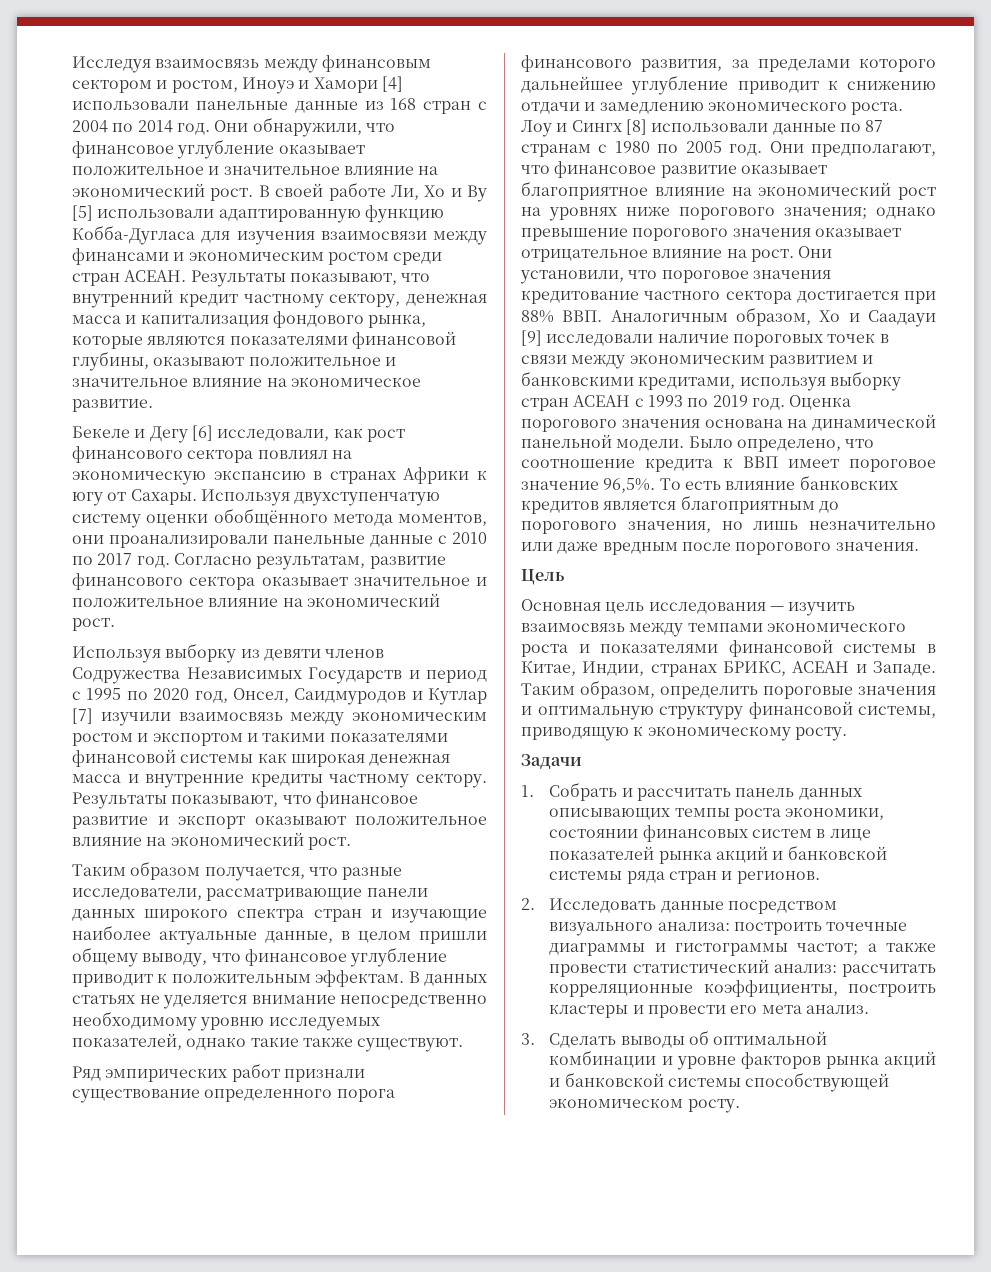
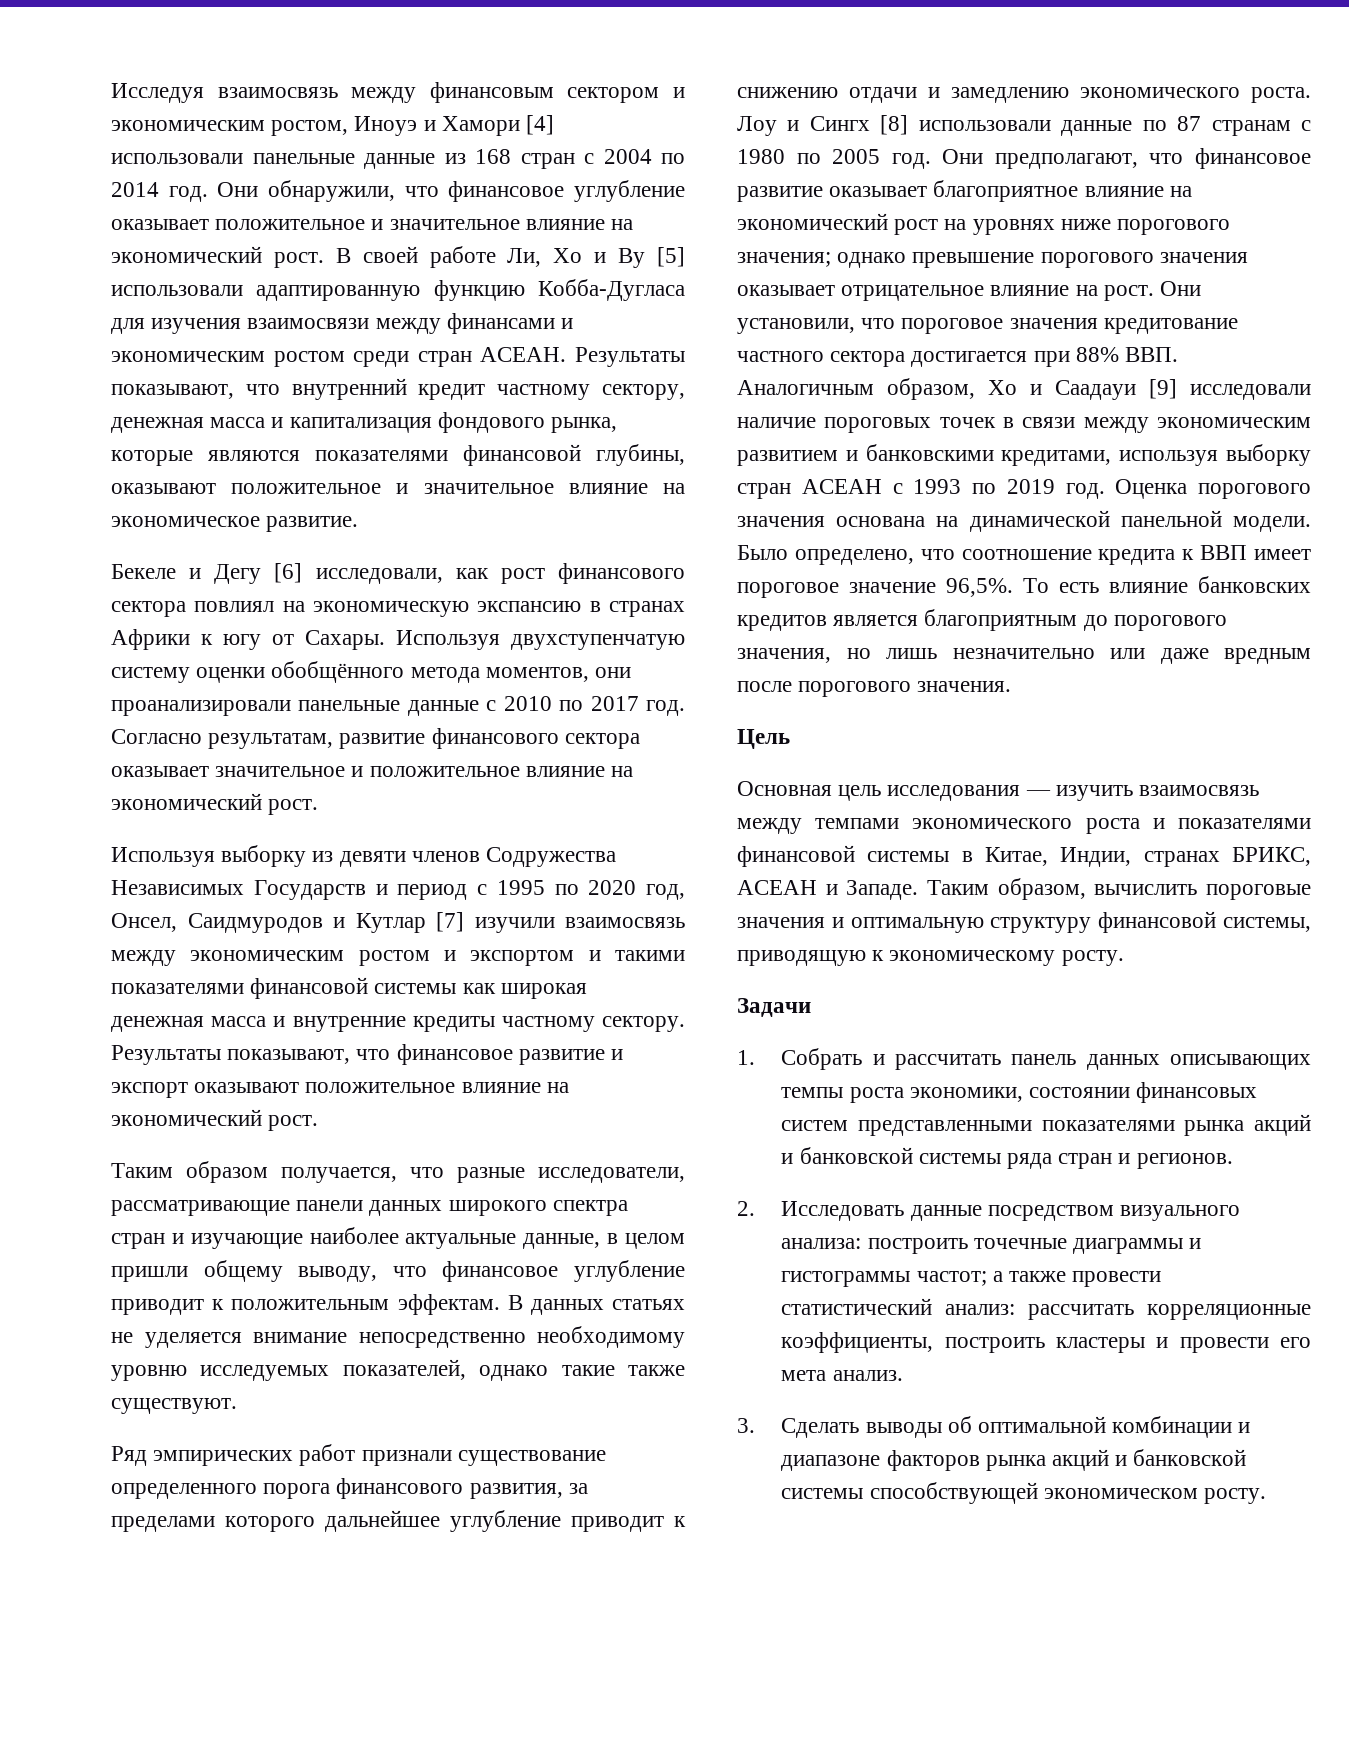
- Исследуя взаимосвязь между финансовым сектором и ростом, Иноуэ и Хамори [4] использовали панельные данные из 168 стран с 2004 по 2014 год.
+ Исследуя взаимосвязь между финансовым сектором и экономическим ростом, Иноуэ и Хамори [4] использовали панельные данные из 168 стран с 2004 по 2014 год.
- Таким образом, определить пороговые значения и оптимальную структуру финансовой системы, приводящую к экономическому росту.
+ Таким образом, вычислить пороговые значения и оптимальную структуру финансовой системы, приводящую к экономическому росту.
- 1. Собрать и рассчитать панель данных описывающих темпы роста экономики, состоянии финансовых систем в лице показателей рынка акций и банковской системы ряда стран и регионов.
+ 1. Собрать и рассчитать панель данных описывающих темпы роста экономики, состоянии финансовых систем представленными показателями рынка акций и банковской системы ряда стран и регионов.
- 3. Сделать выводы об оптимальной комбинации и уровне факторов рынка акций и банковской системы способствующей экономическом росту.
+ 3. Сделать выводы об оптимальной комбинации и диапазоне факторов рынка акций и банковской системы способствующей экономическом росту.

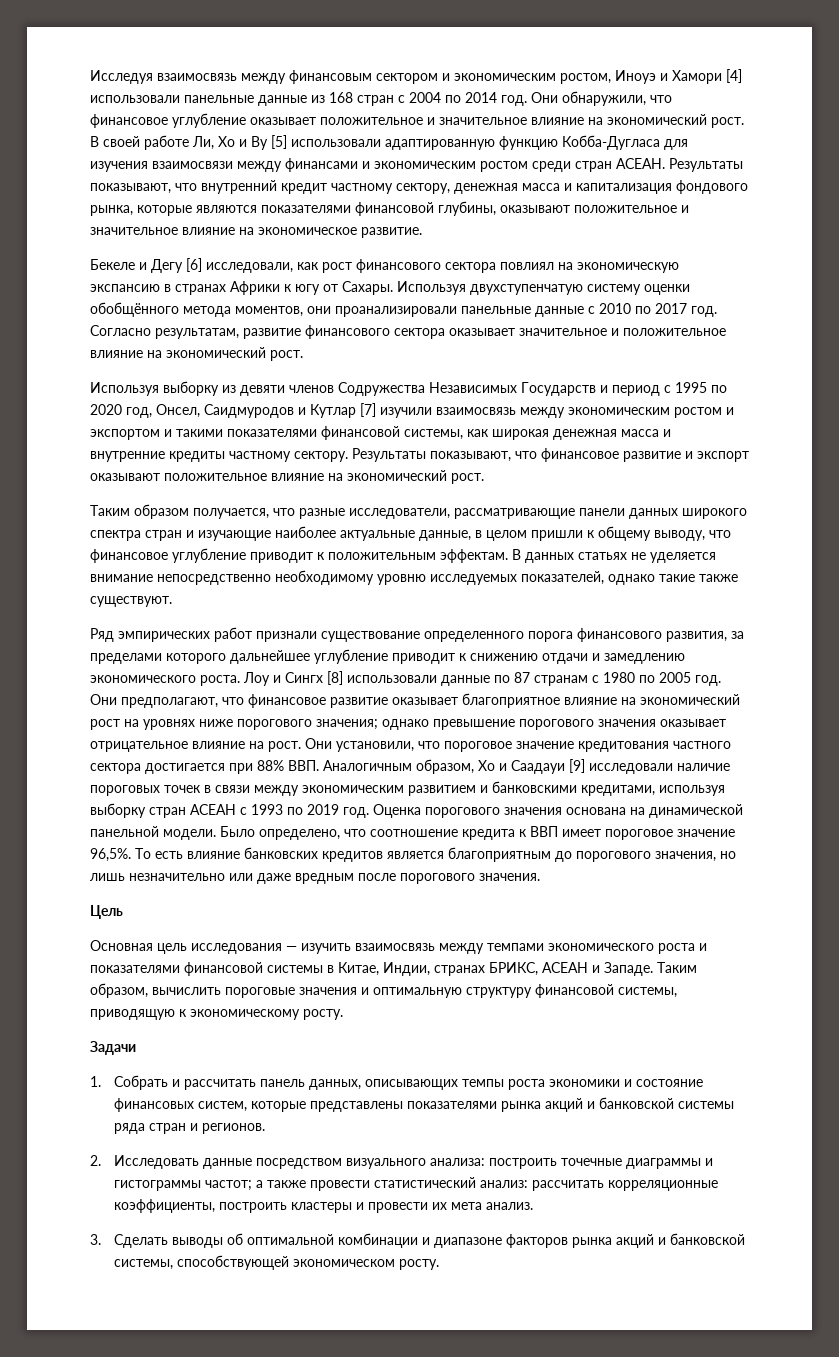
- Используя выборку из девяти членов Содружества Независимых Государств и период с 1995 по 2020 год, Онсел, Саидмуродов и Кутлар [7] изучили взаимосвязь между экономическим ростом и экспортом и такими показателями финансовой системы как широкая денежная масса и внутренние кредиты частному сектору.
+ Используя выборку из девяти членов Содружества Независимых Государств и период с 1995 по 2020 год, Онсел, Саидмуродов и Кутлар [7] изучили взаимосвязь между экономическим ростом и экспортом и такими показателями финансовой системы, как широкая денежная масса и внутренние кредиты частному сектору.
- Таким образом получается, что разные исследователи, рассматривающие панели данных широкого спектра стран и изучающие наиболее актуальные данные, в целом пришли общему выводу, что финансовое углубление приводит к положительным эффектам.
+ Таким образом получается, что разные исследователи, рассматривающие панели данных широкого спектра стран и изучающие наиболее актуальные данные, в целом пришли к общему выводу, что финансовое углубление приводит к положительным эффектам.
- Они установили, что пороговое значения кредитование частного сектора достигается при 88% ВВП. Аналогичным образом, Хо и Саадауи [9] исследовали наличие пороговых точек в связи между экономическим развитием и банковскими кредитами, используя выборку стран АСЕАН с 1993 по 2019 год.
+ Они установили, что пороговое значение кредитования частного сектора достигается при 88% ВВП. Аналогичным образом, Хо и Саадауи [9] исследовали наличие пороговых точек в связи между экономическим развитием и банковскими кредитами, используя выборку стран АСЕАН с 1993 по 2019 год.
- 1. Собрать и рассчитать панель данных описывающих темпы роста экономики, состоянии финансовых систем представленными показателями рынка акций и банковской системы ряда стран и регионов.
+ 1. Собрать и рассчитать панель данных, описывающих темпы роста экономики и состояние финансовых систем, которые представлены показателями рынка акций и банковской системы ряда стран и регионов.
- 2. Исследовать данные посредством визуального анализа: построить точечные диаграммы и гистограммы частот; а также провести статистический анализ: рассчитать корреляционные коэффициенты, построить кластеры и провести его мета анализ.
+ 2. Исследовать данные посредством визуального анализа: построить точечные диаграммы и гистограммы частот; а также провести статистический анализ: рассчитать корреляционные коэффициенты, построить кластеры и провести их мета анализ.
- 3. Сделать выводы об оптимальной комбинации и диапазоне факторов рынка акций и банковской системы способствующей экономическом росту.
+ 3. Сделать выводы об оптимальной комбинации и диапазоне факторов рынка акций и банковской системы, способствующей экономическом росту.

